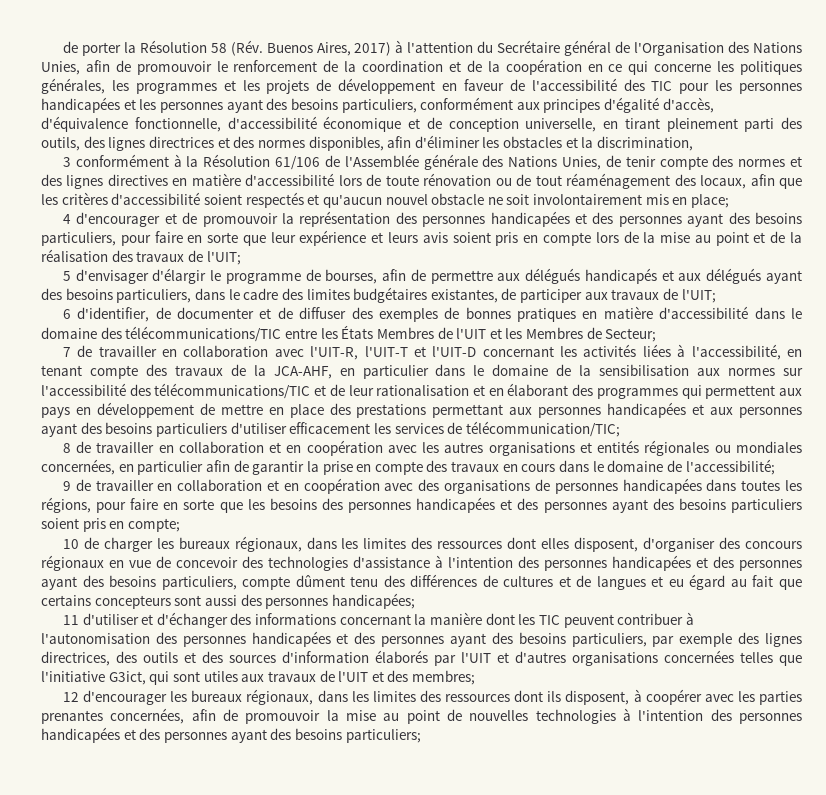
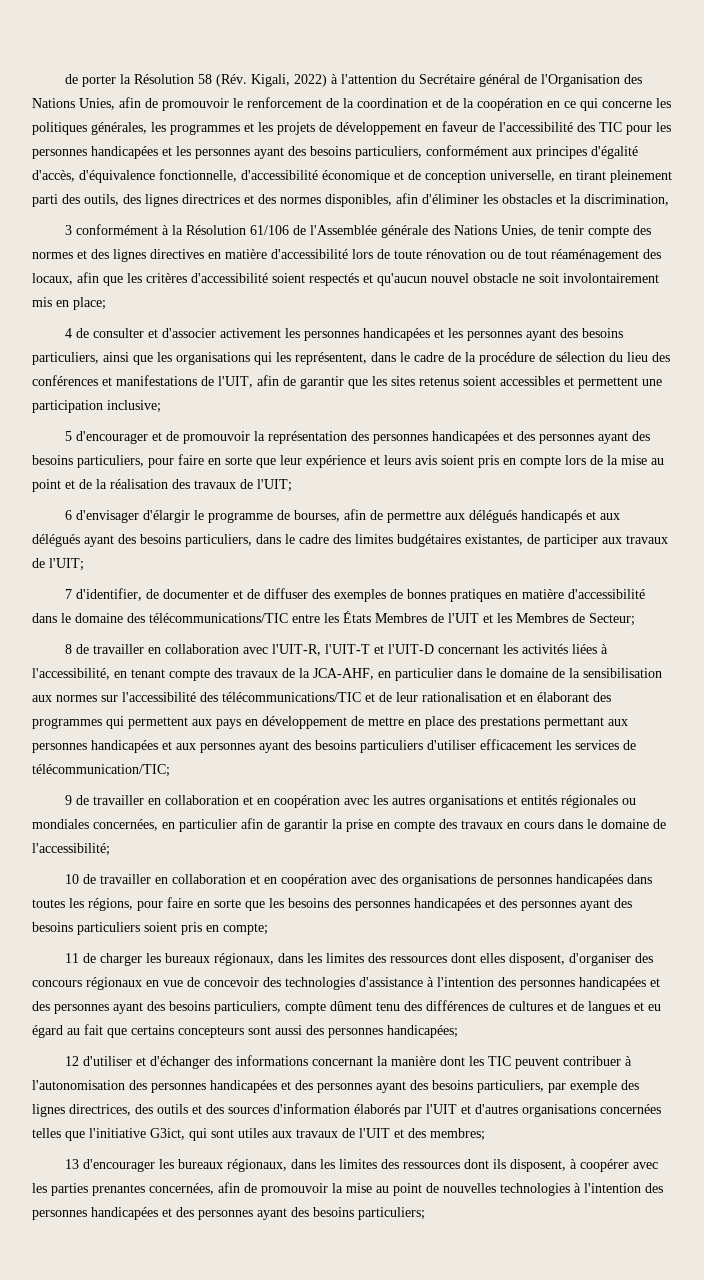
- de porter la Résolution 58 (Rév. Buenos Aires, 2017) à l'attention du Secrétaire général de l'Organisation des Nations Unies, afin de promouvoir le renforcement de la coordination et de la coopération en ce qui concerne les politiques générales, les programmes et les projets de développement en faveur de l'accessibilité des TIC pour les personnes handicapées et les personnes ayant des besoins particuliers, conformément aux principes d'égalité d'accès, d'équivalence fonctionnelle, d'accessibilité économique et de conception universelle, en tirant pleinement parti des outils, des lignes directrices et des normes disponibles, afin d'éliminer les obstacles et la discrimination,
+ de porter la Résolution 58 (Rév. Kigali, 2022) à l'attention du Secrétaire général de l'Organisation des Nations Unies, afin de promouvoir le renforcement de la coordination et de la coopération en ce qui concerne les politiques générales, les programmes et les projets de développement en faveur de l'accessibilité des TIC pour les personnes handicapées et les personnes ayant des besoins particuliers, conformément aux principes d'égalité d'accès, d'équivalence fonctionnelle, d'accessibilité économique et de conception universelle, en tirant pleinement parti des outils, des lignes directrices et des normes disponibles, afin d'éliminer les obstacles et la discrimination,
- 4 d'encourager et de promouvoir la représentation des personnes handicapées et des personnes ayant des besoins particuliers, pour faire en sorte que leur expérience et leurs avis soient pris en compte lors de la mise au point et de la réalisation des travaux de l'UIT;
+ 4 de consulter et d'associer activement les personnes handicapées et les personnes ayant des besoins particuliers, ainsi que les organisations qui les représentent, dans le cadre de la procédure de sélection du lieu des conférences et manifestations de l'UIT, afin de garantir que les sites retenus soient accessibles et permettent une participation inclusive;
+ 5 d'encourager et de promouvoir la représentation des personnes handicapées et des personnes ayant des besoins particuliers, pour faire en sorte que leur expérience et leurs avis soient pris en compte lors de la mise au point et de la réalisation des travaux de l'UIT;
- 5 d'envisager d'élargir le programme de bourses, afin de permettre aux délégués handicapés et aux délégués ayant des besoins particuliers, dans le cadre des limites budgétaires existantes, de participer aux travaux de l'UIT;
+ 6 d'envisager d'élargir le programme de bourses, afin de permettre aux délégués handicapés et aux délégués ayant des besoins particuliers, dans le cadre des limites budgétaires existantes, de participer aux travaux de l'UIT;
- 6 d'identifier, de documenter et de diffuser des exemples de bonnes pratiques en matière d'accessibilité dans le domaine des télécommunications/TIC entre les États Membres de l'UIT et les Membres de Secteur;
+ 7 d'identifier, de documenter et de diffuser des exemples de bonnes pratiques en matière d'accessibilité dans le domaine des télécommunications/TIC entre les États Membres de l'UIT et les Membres de Secteur;
- 7 de travailler en collaboration avec l'UIT-R, l'UIT-T et l'UIT-D concernant les activités liées à l'accessibilité, en tenant compte des travaux de la JCA-AHF, en particulier dans le domaine de la sensibilisation aux normes sur l'accessibilité des télécommunications/TIC et de leur rationalisation et en élaborant des programmes qui permettent aux pays en développement de mettre en place des prestations permettant aux personnes handicapées et aux personnes ayant des besoins particuliers d'utiliser efficacement les services de télécommunication/TIC;
+ 8 de travailler en collaboration avec l'UIT-R, l'UIT-T et l'UIT-D concernant les activités liées à l'accessibilité, en tenant compte des travaux de la JCA-AHF, en particulier dans le domaine de la sensibilisation aux normes sur l'accessibilité des télécommunications/TIC et de leur rationalisation et en élaborant des programmes qui permettent aux pays en développement de mettre en place des prestations permettant aux personnes handicapées et aux personnes ayant des besoins particuliers d'utiliser efficacement les services de télécommunication/TIC;
- 8 de travailler en collaboration et en coopération avec les autres organisations et entités régionales ou mondiales concernées, en particulier afin de garantir la prise en compte des travaux en cours dans le domaine de l'accessibilité;
+ 9 de travailler en collaboration et en coopération avec les autres organisations et entités régionales ou mondiales concernées, en particulier afin de garantir la prise en compte des travaux en cours dans le domaine de l'accessibilité;
- 9 de travailler en collaboration et en coopération avec des organisations de personnes handicapées dans toutes les régions, pour faire en sorte que les besoins des personnes handicapées et des personnes ayant des besoins particuliers soient pris en compte;
+ 10 de travailler en collaboration et en coopération avec des organisations de personnes handicapées dans toutes les régions, pour faire en sorte que les besoins des personnes handicapées et des personnes ayant des besoins particuliers soient pris en compte;
- 10 de charger les bureaux régionaux, dans les limites des ressources dont elles disposent, d'organiser des concours régionaux en vue de concevoir des technologies d'assistance à l'intention des personnes handicapées et des personnes ayant des besoins particuliers, compte dûment tenu des différences de cultures et de langues et eu égard au fait que certains concepteurs sont aussi des personnes handicapées;
+ 11 de charger les bureaux régionaux, dans les limites des ressources dont elles disposent, d'organiser des concours régionaux en vue de concevoir des technologies d'assistance à l'intention des personnes handicapées et des personnes ayant des besoins particuliers, compte dûment tenu des différences de cultures et de langues et eu égard au fait que certains concepteurs sont aussi des personnes handicapées;
- 11 d'utiliser et d'échanger des informations concernant la manière dont les TIC peuvent contribuer à l'autonomisation des personnes handicapées et des personnes ayant des besoins particuliers, par exemple des lignes directrices, des outils et des sources d'information élaborés par l'UIT et d'autres organisations concernées telles que l'initiative G3ict, qui sont utiles aux travaux de l'UIT et des membres;
+ 12 d'utiliser et d'échanger des informations concernant la manière dont les TIC peuvent contribuer à l'autonomisation des personnes handicapées et des personnes ayant des besoins particuliers, par exemple des lignes directrices, des outils et des sources d'information élaborés par l'UIT et d'autres organisations concernées telles que l'initiative G3ict, qui sont utiles aux travaux de l'UIT et des membres;
- 12 d'encourager les bureaux régionaux, dans les limites des ressources dont ils disposent, à coopérer avec les parties prenantes concernées, afin de promouvoir la mise au point de nouvelles technologies à l'intention des personnes handicapées et des personnes ayant des besoins particuliers;
+ 13 d'encourager les bureaux régionaux, dans les limites des ressources dont ils disposent, à coopérer avec les parties prenantes concernées, afin de promouvoir la mise au point de nouvelles technologies à l'intention des personnes handicapées et des personnes ayant des besoins particuliers;

